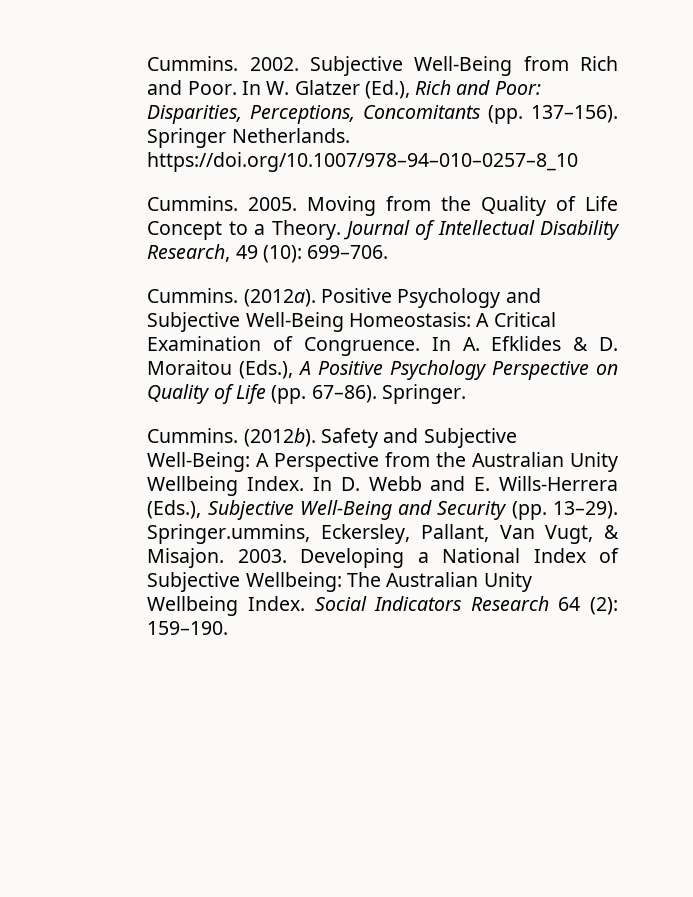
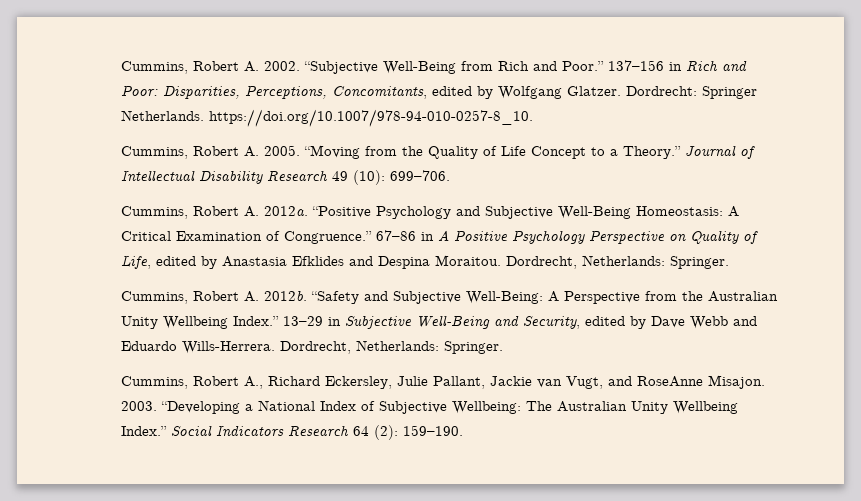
- Cummins. 2002. Subjective Well-Being from Rich and Poor. In W. Glatzer (Ed.), Rich and Poor: Disparities, Perceptions, Concomitants (pp. 137–156). Springer Netherlands. https://doi.org/10.1007/978–94–010–0257–8_10
- Cummins. 2005. Moving from the Quality of Life Concept to a Theory.
+ Cummins, Robert A. 2002. “Subjective Well-Being from Rich and Poor.” 137–156 in Rich and Poor: Disparities, Perceptions, Concomitants, edited by Wolfgang Glatzer. Dordrecht: Springer Netherlands. https://doi.org/10.1007/978-94-010-0257-8_10.
+ Cummins, Robert A. 2005. “Moving from the Quality of Life Concept to a Theory.”
- Journal of Intellectual Disability Research, 49 (10): 699–706.
+ Journal of Intellectual Disability Research 49 (10): 699–706.
- Cummins. (2012a). Positive Psychology and Subjective Well-Being Homeostasis: A Critical Examination of Congruence. In A. Efklides & D. Moraitou (Eds.), A Positive Psychology Perspective on Quality of Life (pp. 67–86). Springer.
- Cummins. (2012b). Safety and Subjective Well-Being: A Perspective from the Australian Unity Wellbeing Index. In D. Webb and E. Wills-Herrera (Eds.), Subjective Well-Being and Security (pp. 13–29). Springer.ummins, Eckersley, Pallant, Van Vugt, & Misajon.
+ Cummins, Robert A. 2012a. “Positive Psychology and Subjective Well-Being Homeostasis: A Critical Examination of Congruence.” 67–86 in A Positive Psychology Perspective on Quality of Life, edited by Anastasia Efklides and Despina Moraitou. Dordrecht, Netherlands: Springer.
+ Cummins, Robert A. 2012b. “Safety and Subjective Well-Being: A Perspective from the Australian Unity Wellbeing Index.” 13–29 in Subjective Well-Being and Security, edited by Dave Webb and Eduardo Wills-Herrera. Dordrecht, Netherlands: Springer.
+ Cummins, Robert A., Richard Eckersley, Julie Pallant, Jackie van Vugt, and RoseAnne Misajon.
- Developing a National Index of Subjective Wellbeing: The Australian Unity Wellbeing Index.
+ “Developing a National Index of Subjective Wellbeing: The Australian Unity Wellbeing Index.”

